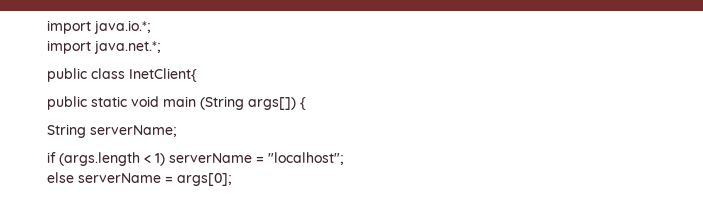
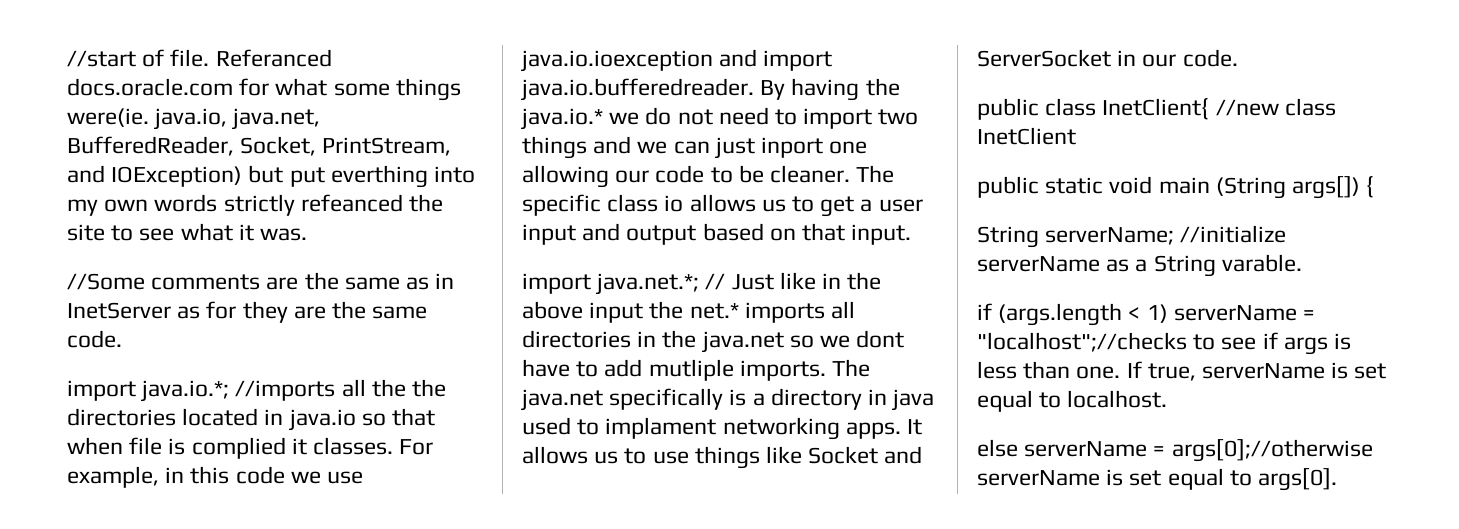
- import java.io.*;
- import java.net.*;
+ //start of file. Referanced docs.oracle.com for what some things were(ie. java.io, java.net, BufferedReader, Socket, PrintStream, and IOException) but put everthing into my own words strictly refeanced the site to see what it was.
+ //Some comments are the same as in InetServer as for they are the same code.
+ import java.io.*; //imports all the the directories located in java.io so that when file is complied it classes. For example, in this code we use java.io.ioexception and import java.io.bufferedreader. By having the java.io.* we do not need to import two things and we can just inport one allowing our code to be cleaner. The specific class io allows us to get a user input and output based on that input.
+ import java.net.*; // Just like in the above input the net.* imports all directories in the java.net so we dont have to add mutliple imports. The java.net specifically is a directory in java used to implament networking apps. It allows us to use things like Socket and ServerSocket in our code.
- public class InetClient{
+ public class InetClient{ //new class InetClient
- String serverName;
+ String serverName; //initialize serverName as a String varable.
- if (args.length < 1) serverName = "localhost";
- else serverName = args[0];
+ if (args.length < 1) serverName = "localhost";//checks to see if args is less than one. If true, serverName is set equal to localhost.
+ else serverName = args[0];//otherwise serverName is set equal to args[0].

